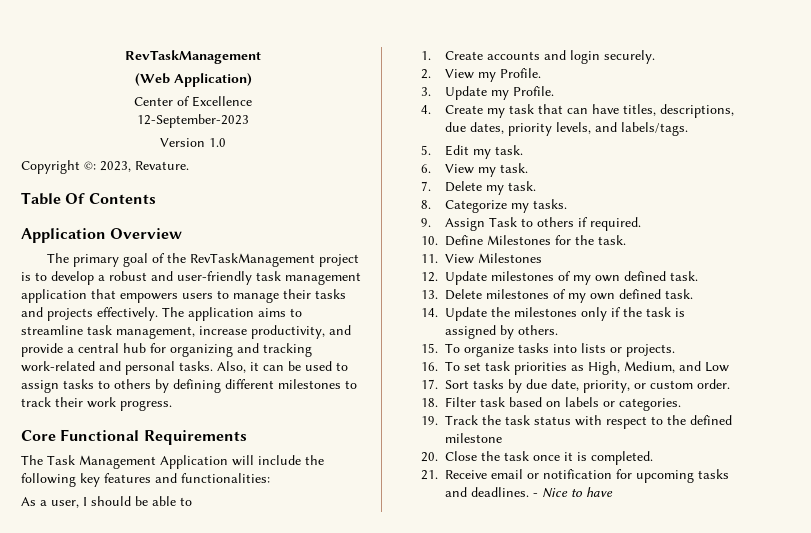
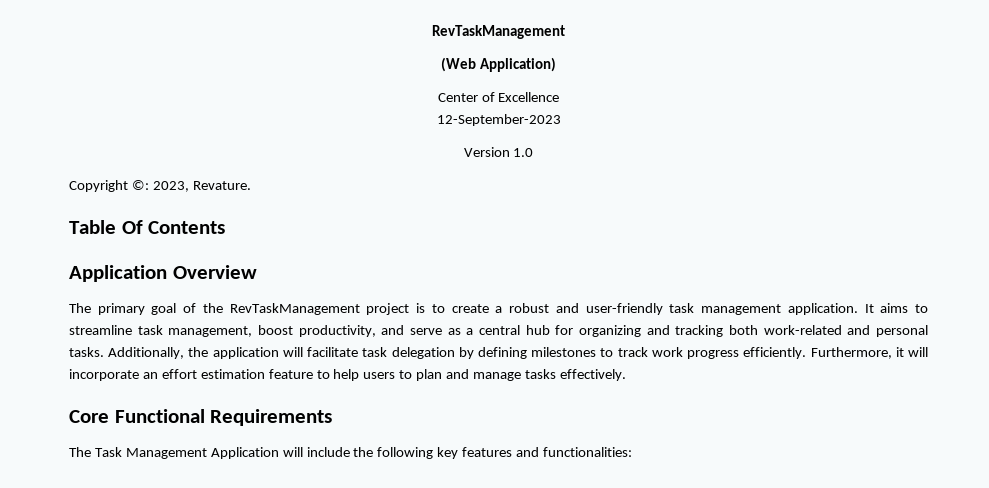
- The primary goal of the RevTaskManagement project is to develop a robust and user-friendly task management application that empowers users to manage their tasks and projects effectively. The application aims to streamline task management, increase productivity, and provide a central hub for organizing and tracking work-related and personal tasks.
+ The primary goal of the RevTaskManagement project is to create a robust and user-friendly task management application. It aims to streamline task management, boost productivity, and serve as a central hub for organizing and tracking both work-related and personal tasks.
- Also, it can be used to assign tasks to others by defining different milestones to track their work progress.
+ Additionally, the application will facilitate task delegation by defining milestones to track work progress efficiently. Furthermore, it will incorporate an effort estimation feature to help users to plan and manage tasks effectively.
- As a user, I should be able to
- 1. Create accounts and login securely.
- 2. View my Profile.
- 3. Update my Profile.
- 4. Create my task that can have titles, descriptions, due dates, priority levels, and labels/tags.
- 5. Edit my task.
- 6. View my task.
- 7. Delete my task.
- 8. Categorize my tasks.
- 9. Assign Task to others if required.
- 10. Define Milestones for the task.
- 11. View Milestones
- 12. Update milestones of my own defined task.
- 13. Delete milestones of my own defined task.
- 14. Update the milestones only if the task is assigned by others.
- 15. To organize tasks into lists or projects.
- 16. To set task priorities as High, Medium, and Low
- 17. Sort tasks by due date, priority, or custom order.
- 18. Filter task based on labels or categories.
- 19. Track the task status with respect to the defined milestone
- 20. Close the task once it is completed.
- 21. Receive email or notification for upcoming tasks and deadlines. - Nice to have

